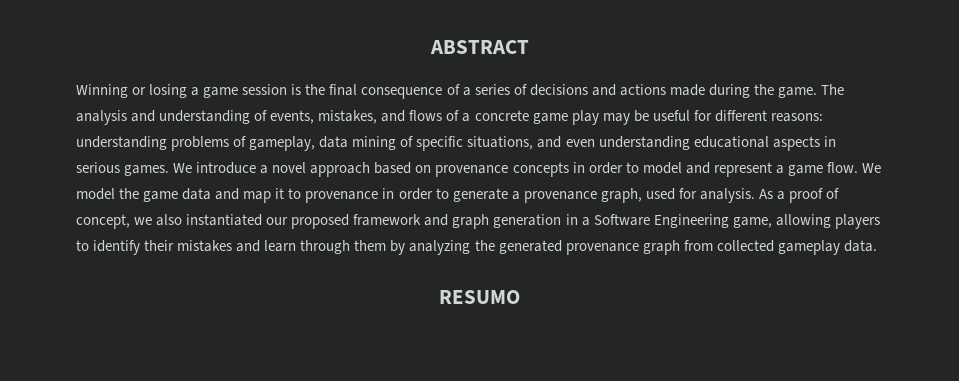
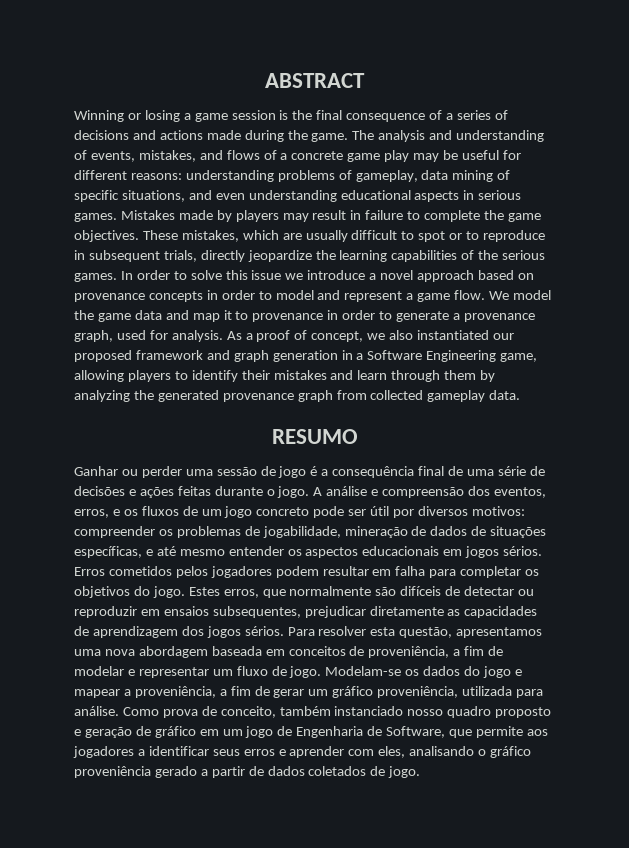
- We introduce a novel approach based on provenance concepts in order to model and represent a game flow.
+ Mistakes made by players may result in failure to complete the game objectives. These mistakes, which are usually difficult to spot or to reproduce in subsequent trials, directly jeopardize the learning capabilities of the serious games. In order to solve this issue we introduce a novel approach based on provenance concepts in order to model and represent a game flow.
+ Ganhar ou perder uma sessão de jogo é a consequência final de uma série de decisões e ações feitas durante o jogo. A análise e compreensão dos eventos, erros, e os fluxos de um jogo concreto pode ser útil por diversos motivos: compreender os problemas de jogabilidade, mineração de dados de situações específicas, e até mesmo entender os aspectos educacionais em jogos sérios. Erros cometidos pelos jogadores podem resultar em falha para completar os objetivos do jogo. Estes erros, que normalmente são difíceis de detectar ou reproduzir em ensaios subsequentes, prejudicar diretamente as capacidades de aprendizagem dos jogos sérios. Para resolver esta questão, apresentamos uma nova abordagem baseada em conceitos de proveniência, a fim de modelar e representar um fluxo de jogo. Modelam-se os dados do jogo e mapear a proveniência, a fim de gerar um gráfico proveniência, utilizada para análise. Como prova de conceito, também instanciado nosso quadro proposto e geração de gráfico em um jogo de Engenharia de Software, que permite aos jogadores a identificar seus erros e aprender com eles, analisando o gráfico proveniência gerado a partir de dados coletados de jogo.

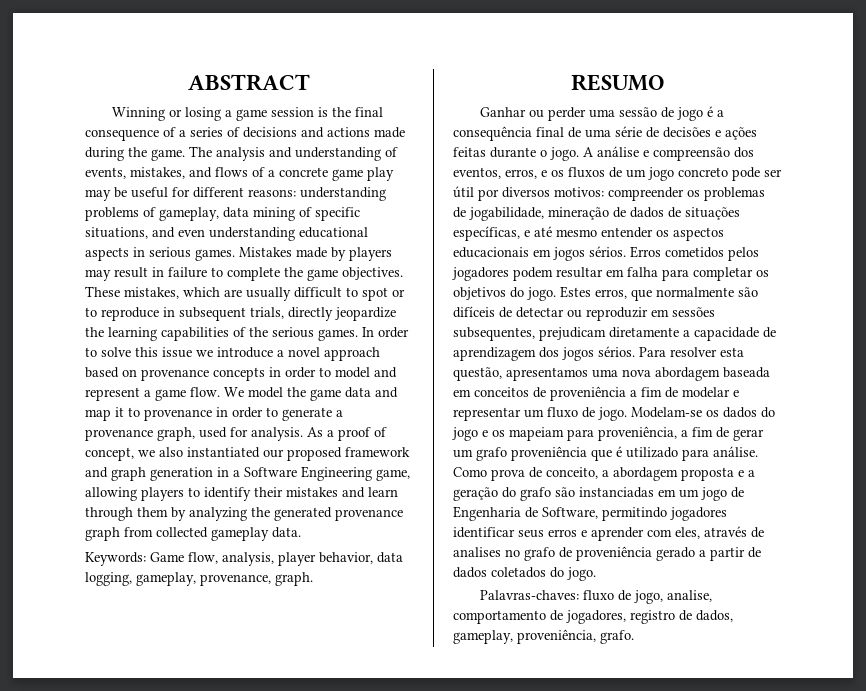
+ Keywords: Game flow, analysis, player behavior, data logging, gameplay, provenance, graph.
- Estes erros, que normalmente são difíceis de detectar ou reproduzir em ensaios subsequentes, prejudicar diretamente as capacidades de aprendizagem dos jogos sérios.
+ Estes erros, que normalmente são difíceis de detectar ou reproduzir em sessões subsequentes, prejudicam diretamente a capacidade de aprendizagem dos jogos sérios.
- Para resolver esta questão, apresentamos uma nova abordagem baseada em conceitos de proveniência, a fim de modelar e representar um fluxo de jogo.
+ Para resolver esta questão, apresentamos uma nova abordagem baseada em conceitos de proveniência a fim de modelar e representar um fluxo de jogo.
- Modelam-se os dados do jogo e mapear a proveniência, a fim de gerar um gráfico proveniência, utilizada para análise.
+ Modelam-se os dados do jogo e os mapeiam para proveniência, a fim de gerar um grafo proveniência que é utilizado para análise.
- Como prova de conceito, também instanciado nosso quadro proposto e geração de gráfico em um jogo de Engenharia de Software, que permite aos jogadores a identificar seus erros e aprender com eles, analisando o gráfico proveniência gerado a partir de dados coletados de jogo.
+ Como prova de conceito, a abordagem proposta e a geração do grafo são instanciadas em um jogo de Engenharia de Software, permitindo jogadores identificar seus erros e aprender com eles, através de analises no grafo de proveniência gerado a partir de dados coletados do jogo.
+ Palavras-chaves: fluxo de jogo, analise, comportamento de jogadores, registro de dados, gameplay, proveniência, grafo.

